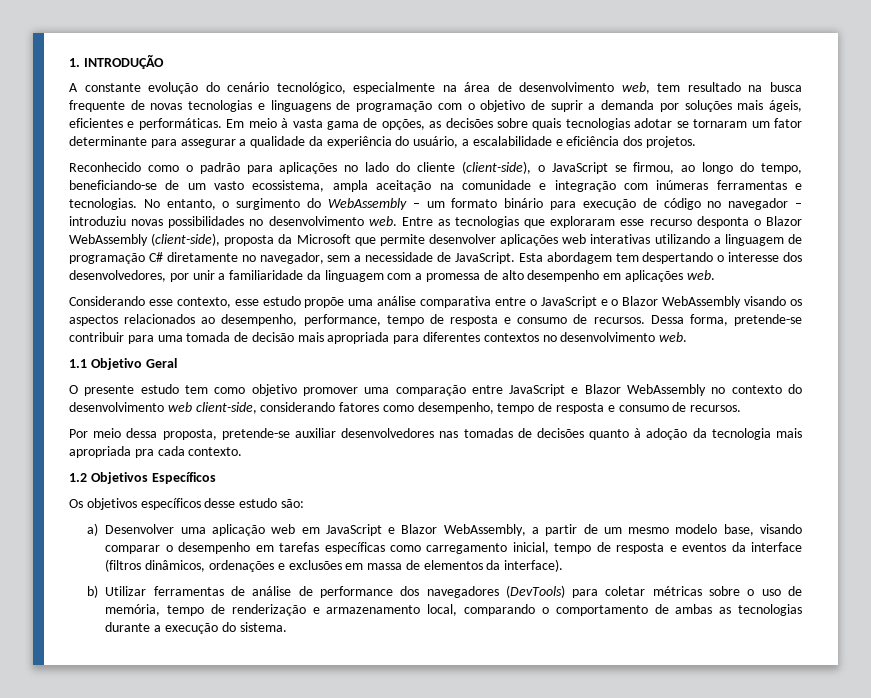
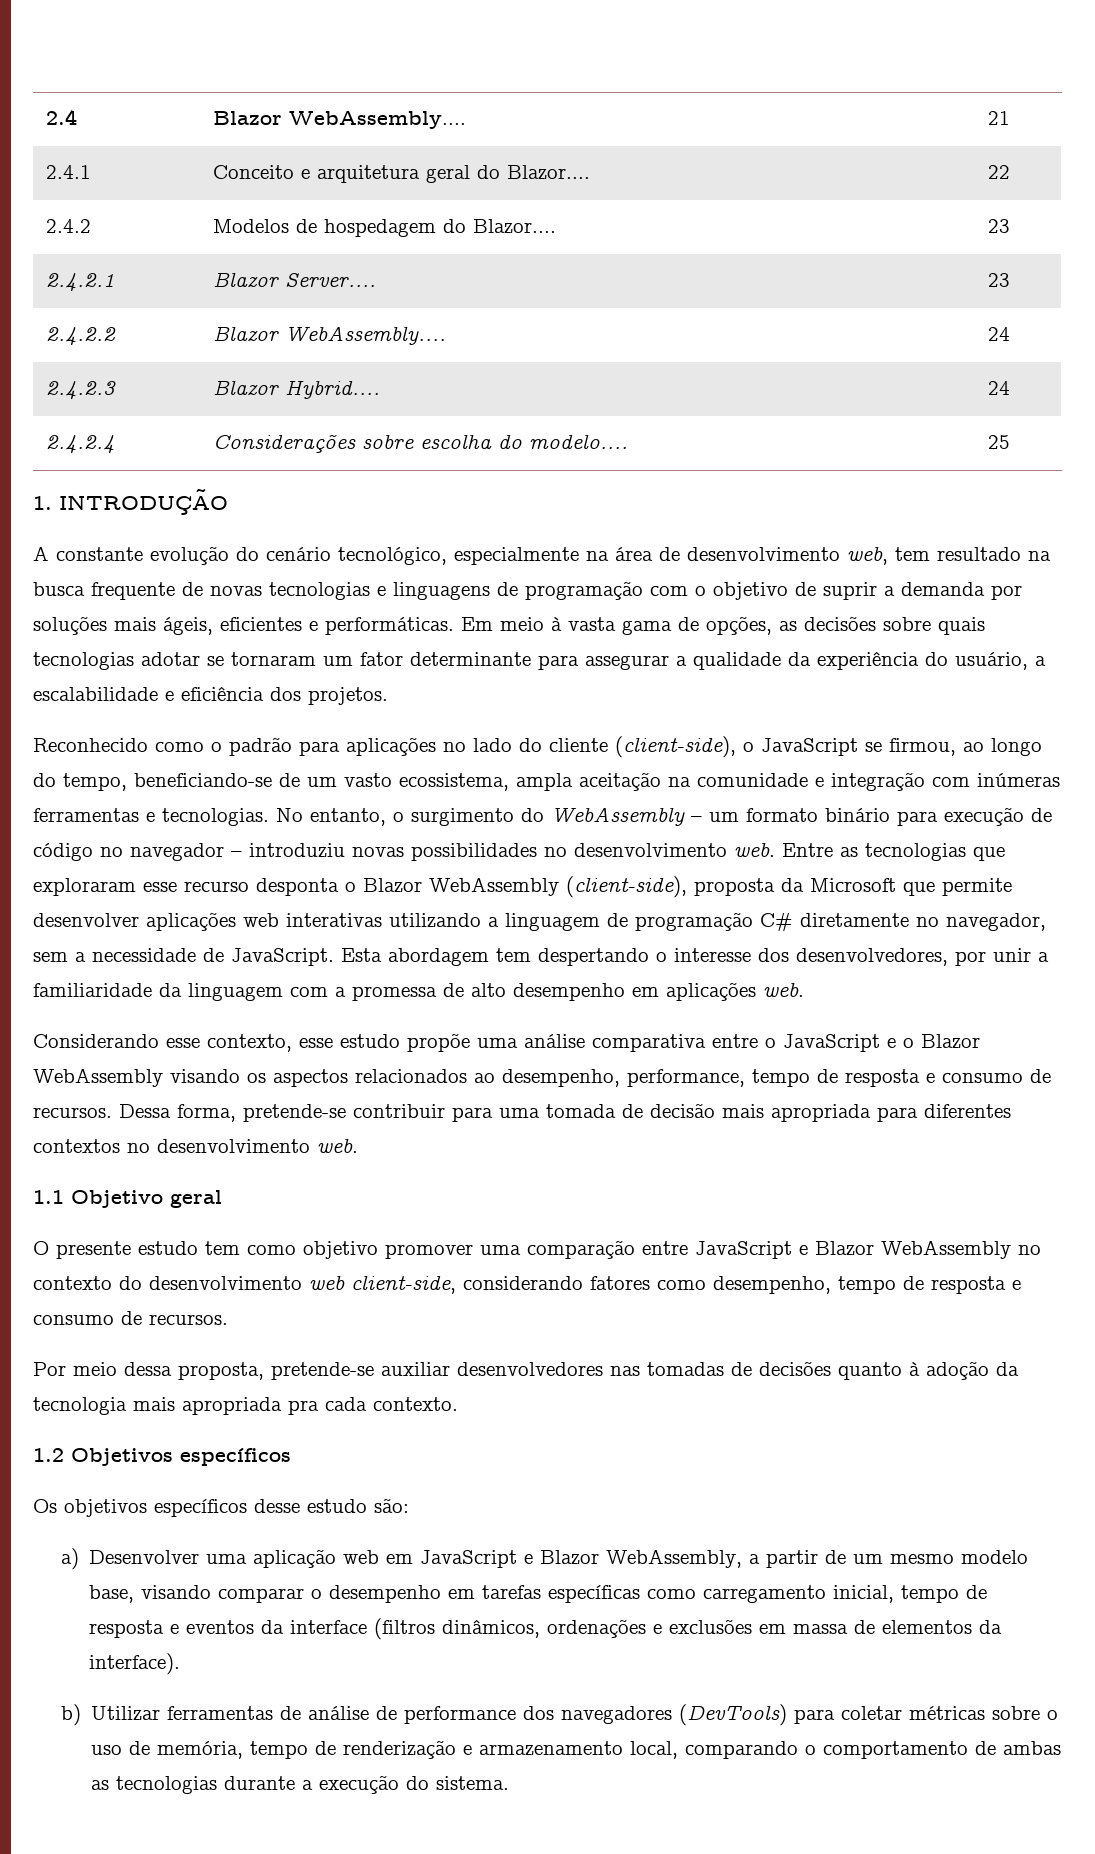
+ 2.4 | Blazor WebAssembly.... | 21
+ 2.4.1 | Conceito e arquitetura geral do Blazor.... | 22
+ 2.4.2 | Modelos de hospedagem do Blazor.... | 23
+ 2.4.2.1 | Blazor Server.... | 23
+ 2.4.2.2 | Blazor WebAssembly.... | 24
+ 2.4.2.3 | Blazor Hybrid.... | 24
+ 2.4.2.4 | Considerações sobre escolha do modelo.... | 25
- 1.1 Objetivo Geral
+ 1.1 Objetivo geral
- 1.2 Objetivos Específicos
+ 1.2 Objetivos específicos

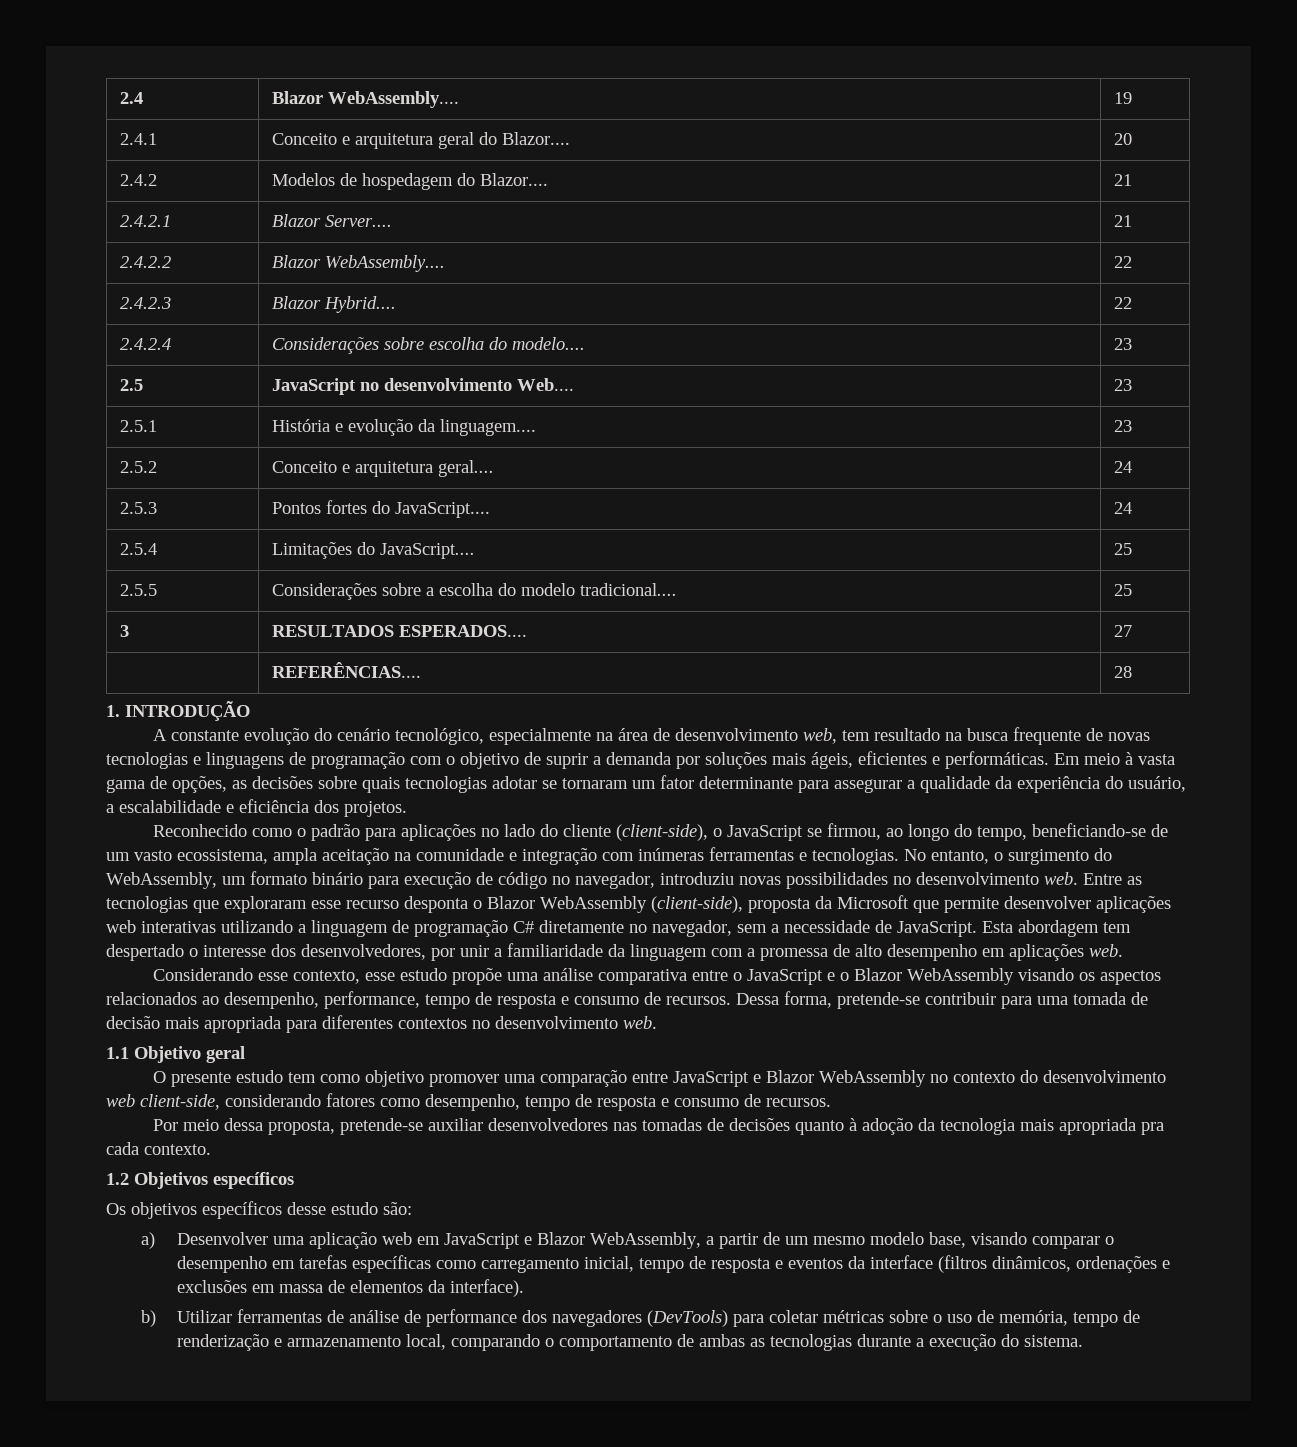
- 2.4 | Blazor WebAssembly.... | 21
+ 2.4 | Blazor WebAssembly.... | 19
- 2.4.1 | Conceito e arquitetura geral do Blazor.... | 22
+ 2.4.1 | Conceito e arquitetura geral do Blazor.... | 20
- 2.4.2 | Modelos de hospedagem do Blazor.... | 23
+ 2.4.2 | Modelos de hospedagem do Blazor.... | 21
- 2.4.2.1 | Blazor Server.... | 23
+ 2.4.2.1 | Blazor Server.... | 21
- 2.4.2.2 | Blazor WebAssembly.... | 24
+ 2.4.2.2 | Blazor WebAssembly.... | 22
- 2.4.2.3 | Blazor Hybrid.... | 24
+ 2.4.2.3 | Blazor Hybrid.... | 22
- 2.4.2.4 | Considerações sobre escolha do modelo.... | 25
+ 2.4.2.4 | Considerações sobre escolha do modelo.... | 23
+ 2.5 | JavaScript no desenvolvimento Web.... | 23
+ 2.5.1 | História e evolução da linguagem.... | 23
+ 2.5.2 | Conceito e arquitetura geral.... | 24
+ 2.5.3 | Pontos fortes do JavaScript.... | 24
+ 2.5.4 | Limitações do JavaScript.... | 25
+ 2.5.5 | Considerações sobre a escolha do modelo tradicional.... | 25
+ 3 | RESULTADOS ESPERADOS.... | 27
+ | REFERÊNCIAS.... | 28
- No entanto, o surgimento do WebAssembly – um formato binário para execução de código no navegador – introduziu novas possibilidades no desenvolvimento web.
+ No entanto, o surgimento do WebAssembly, um formato binário para execução de código no navegador, introduziu novas possibilidades no desenvolvimento web.
- Esta abordagem tem despertando o interesse dos desenvolvedores, por unir a familiaridade da linguagem com a promessa de alto desempenho em aplicações web.
+ Esta abordagem tem despertado o interesse dos desenvolvedores, por unir a familiaridade da linguagem com a promessa de alto desempenho em aplicações web.

